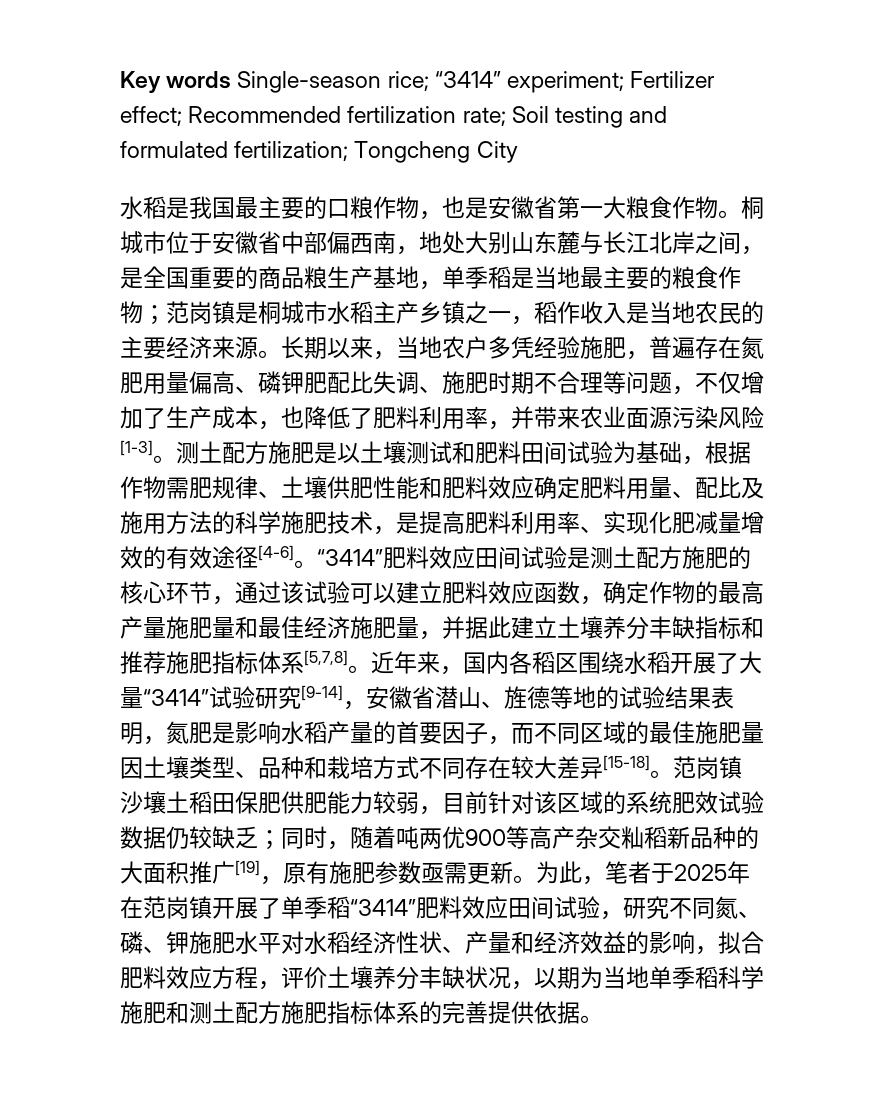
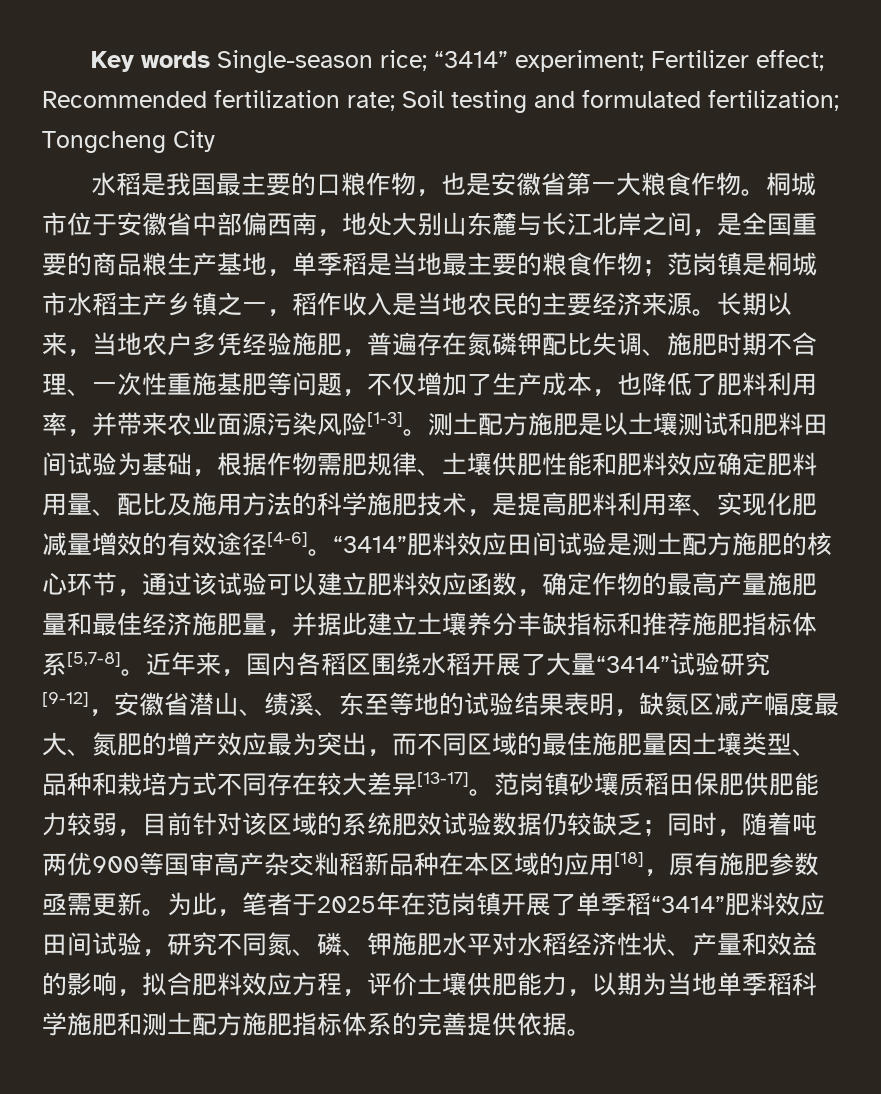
- 长期以来，当地农户多凭经验施肥，普遍存在氮肥用量偏高、磷钾肥配比失调、施肥时期不合理等问题，不仅增加了生产成本，也降低了肥料利用率，并带来农业面源污染风险[1-3]。
+ 长期以来，当地农户多凭经验施肥，普遍存在氮磷钾配比失调、施肥时期不合理、一次性重施基肥等问题，不仅增加了生产成本，也降低了肥料利用率，并带来农业面源污染风险[1-3]。
- “3414”肥料效应田间试验是测土配方施肥的核心环节，通过该试验可以建立肥料效应函数，确定作物的最高产量施肥量和最佳经济施肥量，并据此建立土壤养分丰缺指标和推荐施肥指标体系[5,7,8]。
+ “3414”肥料效应田间试验是测土配方施肥的核心环节，通过该试验可以建立肥料效应函数，确定作物的最高产量施肥量和最佳经济施肥量，并据此建立土壤养分丰缺指标和推荐施肥指标体系[5,7-8]。
- 近年来，国内各稻区围绕水稻开展了大量“3414”试验研究[9-14]，安徽省潜山、旌德等地的试验结果表明，氮肥是影响水稻产量的首要因子，而不同区域的最佳施肥量因土壤类型、品种和栽培方式不同存在较大差异[15-18]。
+ 近年来，国内各稻区围绕水稻开展了大量“3414”试验研究[9-12]，安徽省潜山、绩溪、东至等地的试验结果表明，缺氮区减产幅度最大、氮肥的增产效应最为突出，而不同区域的最佳施肥量因土壤类型、品种和栽培方式不同存在较大差异[13-17]。
- 范岗镇沙壤土稻田保肥供肥能力较弱，目前针对该区域的系统肥效试验数据仍较缺乏；同时，随着吨两优900等高产杂交籼稻新品种的大面积推广[19]，原有施肥参数亟需更新。
+ 范岗镇砂壤质稻田保肥供肥能力较弱，目前针对该区域的系统肥效试验数据仍较缺乏；同时，随着吨两优900等国审高产杂交籼稻新品种在本区域的应用[18]，原有施肥参数亟需更新。
- 为此，笔者于2025年在范岗镇开展了单季稻“3414”肥料效应田间试验，研究不同氮、磷、钾施肥水平对水稻经济性状、产量和经济效益的影响，拟合肥料效应方程，评价土壤养分丰缺状况，以期为当地单季稻科学施肥和测土配方施肥指标体系的完善提供依据。
+ 为此，笔者于2025年在范岗镇开展了单季稻“3414”肥料效应田间试验，研究不同氮、磷、钾施肥水平对水稻经济性状、产量和效益的影响，拟合肥料效应方程，评价土壤供肥能力，以期为当地单季稻科学施肥和测土配方施肥指标体系的完善提供依据。

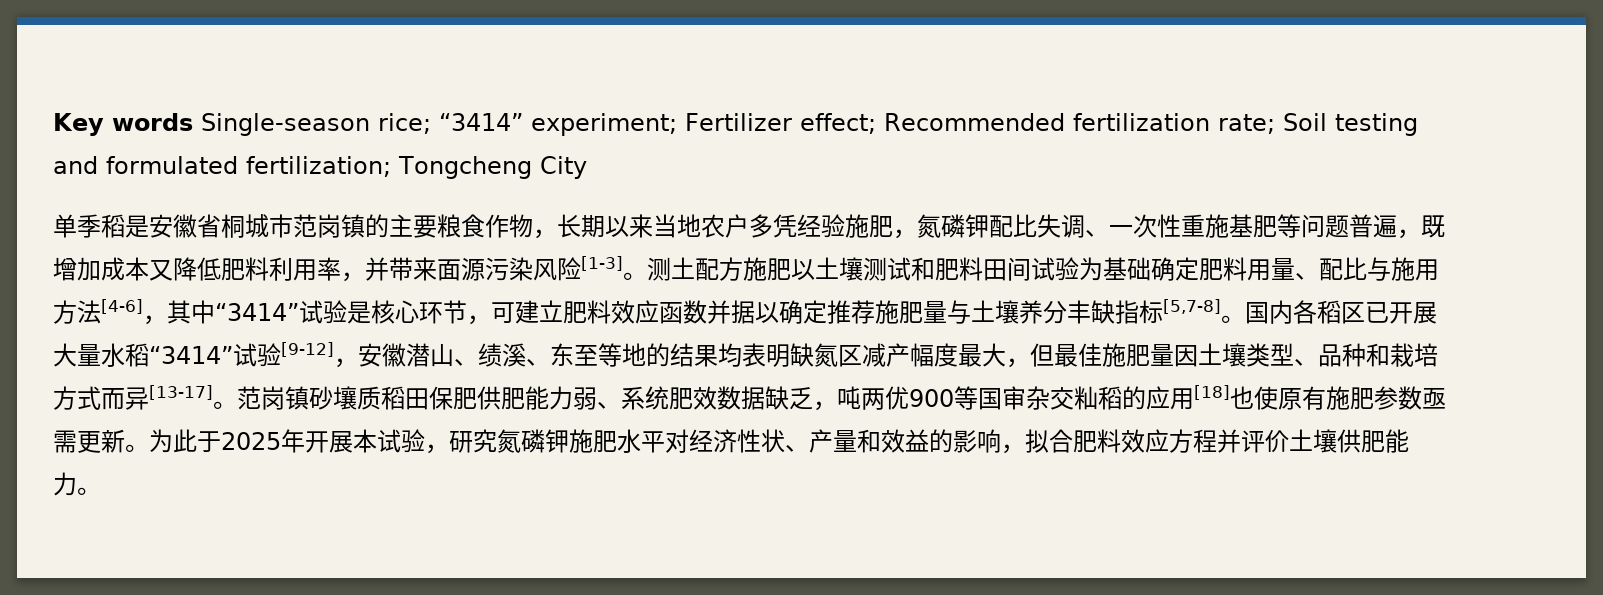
- 水稻是我国最主要的口粮作物，也是安徽省第一大粮食作物。桐城市位于安徽省中部偏西南，地处大别山东麓与长江北岸之间，是全国重要的商品粮生产基地，单季稻是当地最主要的粮食作物；范岗镇是桐城市水稻主产乡镇之一，稻作收入是当地农民的主要经济来源。长期以来，当地农户多凭经验施肥，普遍存在氮磷钾配比失调、施肥时期不合理、一次性重施基肥等问题，不仅增加了生产成本，也降低了肥料利用率，并带来农业面源污染风险[1-3]。
+ 单季稻是安徽省桐城市范岗镇的主要粮食作物，长期以来当地农户多凭经验施肥，氮磷钾配比失调、一次性重施基肥等问题普遍，既增加成本又降低肥料利用率，并带来面源污染风险[1-3]。
- 测土配方施肥是以土壤测试和肥料田间试验为基础，根据作物需肥规律、土壤供肥性能和肥料效应确定肥料用量、配比及施用方法的科学施肥技术，是提高肥料利用率、实现化肥减量增效的有效途径[4-6]。“3414”肥料效应田间试验是测土配方施肥的核心环节，通过该试验可以建立肥料效应函数，确定作物的最高产量施肥量和最佳经济施肥量，并据此建立土壤养分丰缺指标和推荐施肥指标体系[5,7-8]。近年来，国内各稻区围绕水稻开展了大量“3414”试验研究[9-12]，安徽省潜山、绩溪、东至等地的试验结果表明，缺氮区减产幅度最大、氮肥的增产效应最为突出，而不同区域的最佳施肥量因土壤类型、品种和栽培方式不同存在较大差异[13-17]。
+ 测土配方施肥以土壤测试和肥料田间试验为基础确定肥料用量、配比与施用方法[4-6]，其中“3414”试验是核心环节，可建立肥料效应函数并据以确定推荐施肥量与土壤养分丰缺指标[5,7-8]。国内各稻区已开展大量水稻“3414”试验[9-12]，安徽潜山、绩溪、东至等地的结果均表明缺氮区减产幅度最大，但最佳施肥量因土壤类型、品种和栽培方式而异[13-17]。
- 范岗镇砂壤质稻田保肥供肥能力较弱，目前针对该区域的系统肥效试验数据仍较缺乏；同时，随着吨两优900等国审高产杂交籼稻新品种在本区域的应用[18]，原有施肥参数亟需更新。
+ 范岗镇砂壤质稻田保肥供肥能力弱、系统肥效数据缺乏，吨两优900等国审杂交籼稻的应用[18]也使原有施肥参数亟需更新。
- 为此，笔者于2025年在范岗镇开展了单季稻“3414”肥料效应田间试验，研究不同氮、磷、钾施肥水平对水稻经济性状、产量和效益的影响，拟合肥料效应方程，评价土壤供肥能力，以期为当地单季稻科学施肥和测土配方施肥指标体系的完善提供依据。
+ 为此于2025年开展本试验，研究氮磷钾施肥水平对经济性状、产量和效益的影响，拟合肥料效应方程并评价土壤供肥能力。

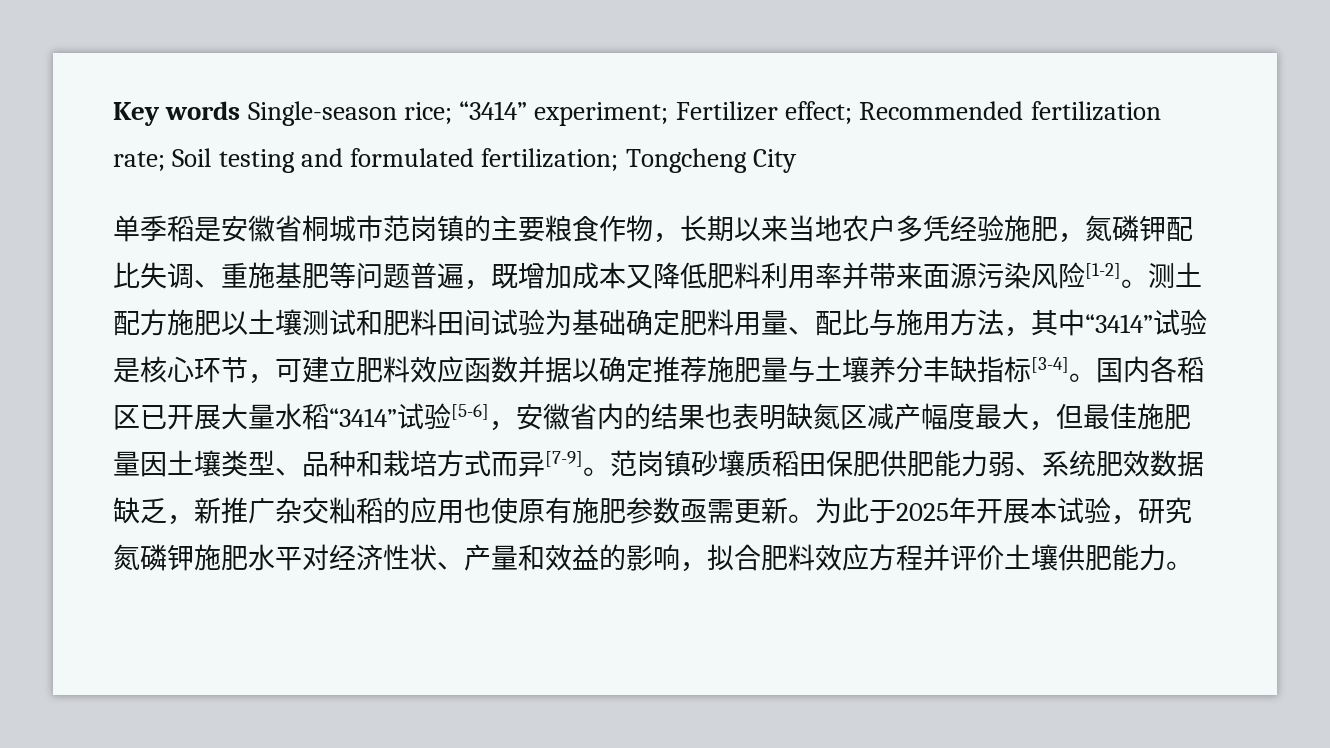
- 单季稻是安徽省桐城市范岗镇的主要粮食作物，长期以来当地农户多凭经验施肥，氮磷钾配比失调、一次性重施基肥等问题普遍，既增加成本又降低肥料利用率，并带来面源污染风险[1-3]。
+ 单季稻是安徽省桐城市范岗镇的主要粮食作物，长期以来当地农户多凭经验施肥，氮磷钾配比失调、重施基肥等问题普遍，既增加成本又降低肥料利用率并带来面源污染风险[1-2]。
- 测土配方施肥以土壤测试和肥料田间试验为基础确定肥料用量、配比与施用方法[4-6]，其中“3414”试验是核心环节，可建立肥料效应函数并据以确定推荐施肥量与土壤养分丰缺指标[5,7-8]。
+ 测土配方施肥以土壤测试和肥料田间试验为基础确定肥料用量、配比与施用方法，其中“3414”试验是核心环节，可建立肥料效应函数并据以确定推荐施肥量与土壤养分丰缺指标[3-4]。
- 国内各稻区已开展大量水稻“3414”试验[9-12]，安徽潜山、绩溪、东至等地的结果均表明缺氮区减产幅度最大，但最佳施肥量因土壤类型、品种和栽培方式而异[13-17]。
+ 国内各稻区已开展大量水稻“3414”试验[5-6]，安徽省内的结果也表明缺氮区减产幅度最大，但最佳施肥量因土壤类型、品种和栽培方式而异[7-9]。
- 范岗镇砂壤质稻田保肥供肥能力弱、系统肥效数据缺乏，吨两优900等国审杂交籼稻的应用[18]也使原有施肥参数亟需更新。
+ 范岗镇砂壤质稻田保肥供肥能力弱、系统肥效数据缺乏，新推广杂交籼稻的应用也使原有施肥参数亟需更新。

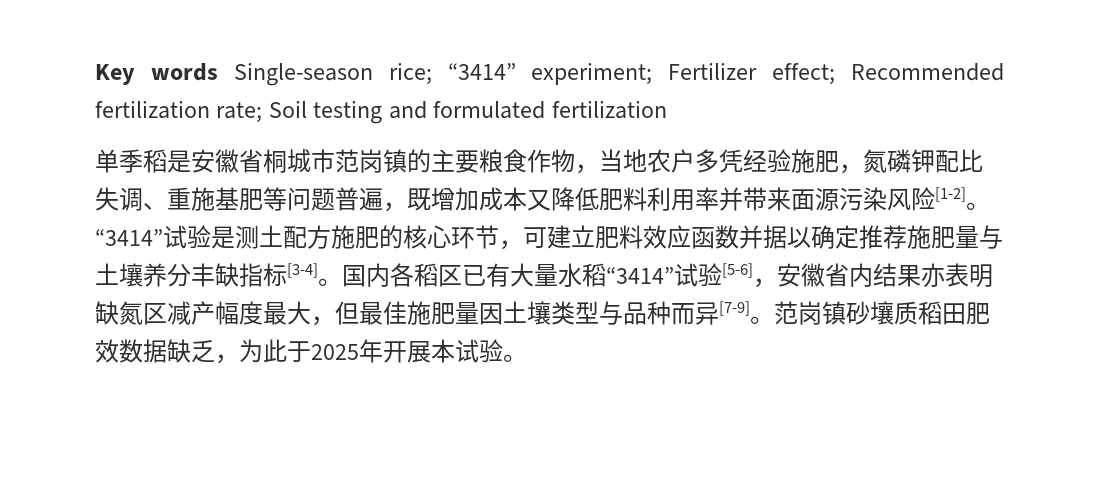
- Key words Single-season rice; “3414” experiment; Fertilizer effect; Recommended fertilization rate; Soil testing and formulated fertilization; Tongcheng City
+ Key words Single-season rice; “3414” experiment; Fertilizer effect; Recommended fertilization rate; Soil testing and formulated fertilization
- 单季稻是安徽省桐城市范岗镇的主要粮食作物，长期以来当地农户多凭经验施肥，氮磷钾配比失调、重施基肥等问题普遍，既增加成本又降低肥料利用率并带来面源污染风险[1-2]。
+ 单季稻是安徽省桐城市范岗镇的主要粮食作物，当地农户多凭经验施肥，氮磷钾配比失调、重施基肥等问题普遍，既增加成本又降低肥料利用率并带来面源污染风险[1-2]。
- 测土配方施肥以土壤测试和肥料田间试验为基础确定肥料用量、配比与施用方法，其中“3414”试验是核心环节，可建立肥料效应函数并据以确定推荐施肥量与土壤养分丰缺指标[3-4]。
+ “3414”试验是测土配方施肥的核心环节，可建立肥料效应函数并据以确定推荐施肥量与土壤养分丰缺指标[3-4]。
- 国内各稻区已开展大量水稻“3414”试验[5-6]，安徽省内的结果也表明缺氮区减产幅度最大，但最佳施肥量因土壤类型、品种和栽培方式而异[7-9]。
+ 国内各稻区已有大量水稻“3414”试验[5-6]，安徽省内结果亦表明缺氮区减产幅度最大，但最佳施肥量因土壤类型与品种而异[7-9]。
- 范岗镇砂壤质稻田保肥供肥能力弱、系统肥效数据缺乏，新推广杂交籼稻的应用也使原有施肥参数亟需更新。为此于2025年开展本试验，研究氮磷钾施肥水平对经济性状、产量和效益的影响，拟合肥料效应方程并评价土壤供肥能力。
+ 范岗镇砂壤质稻田肥效数据缺乏，为此于2025年开展本试验。

